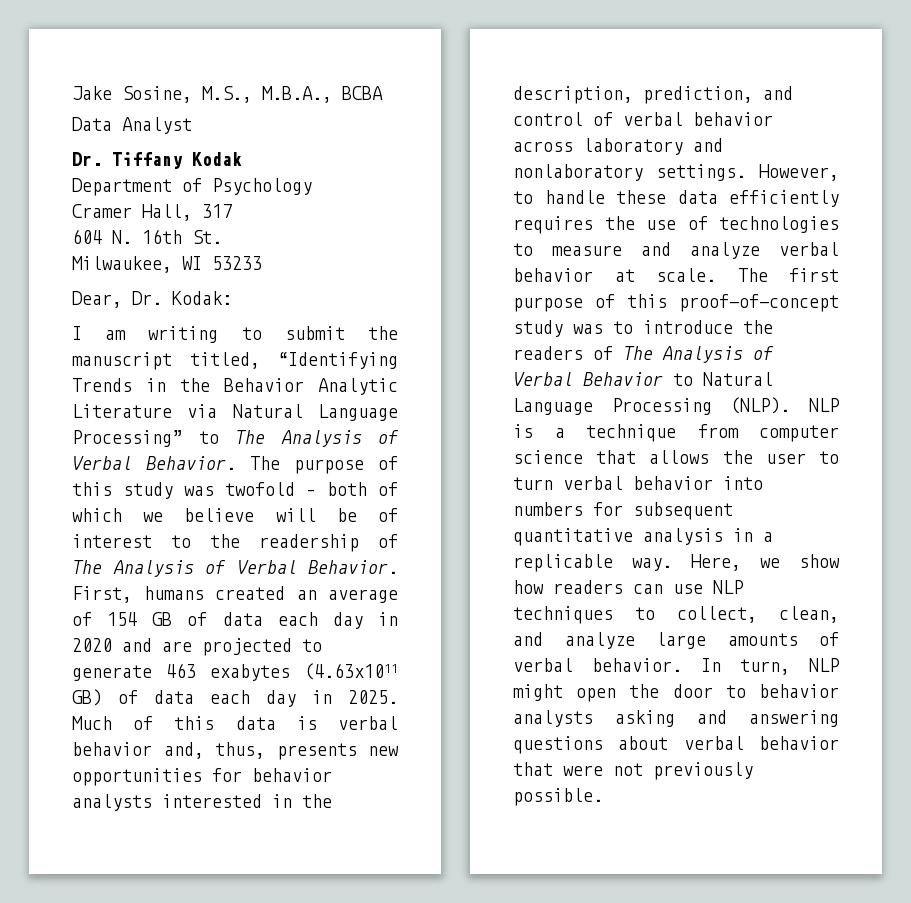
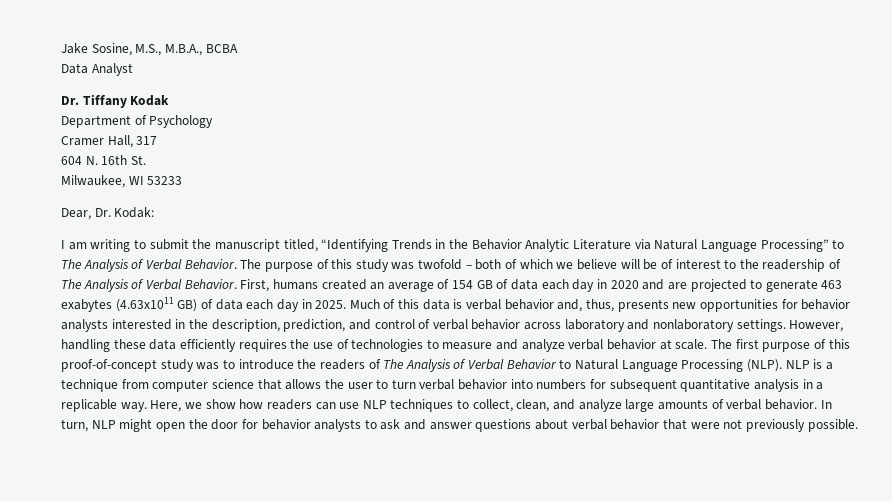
- However, to handle these data efficiently requires the use of technologies to measure and analyze verbal behavior at scale.
+ However, handling these data efficiently requires the use of technologies to measure and analyze verbal behavior at scale.
- In turn, NLP might open the door to behavior analysts asking and answering questions about verbal behavior that were not previously possible.
+ In turn, NLP might open the door for behavior analysts to ask and answer questions about verbal behavior that were not previously possible.

